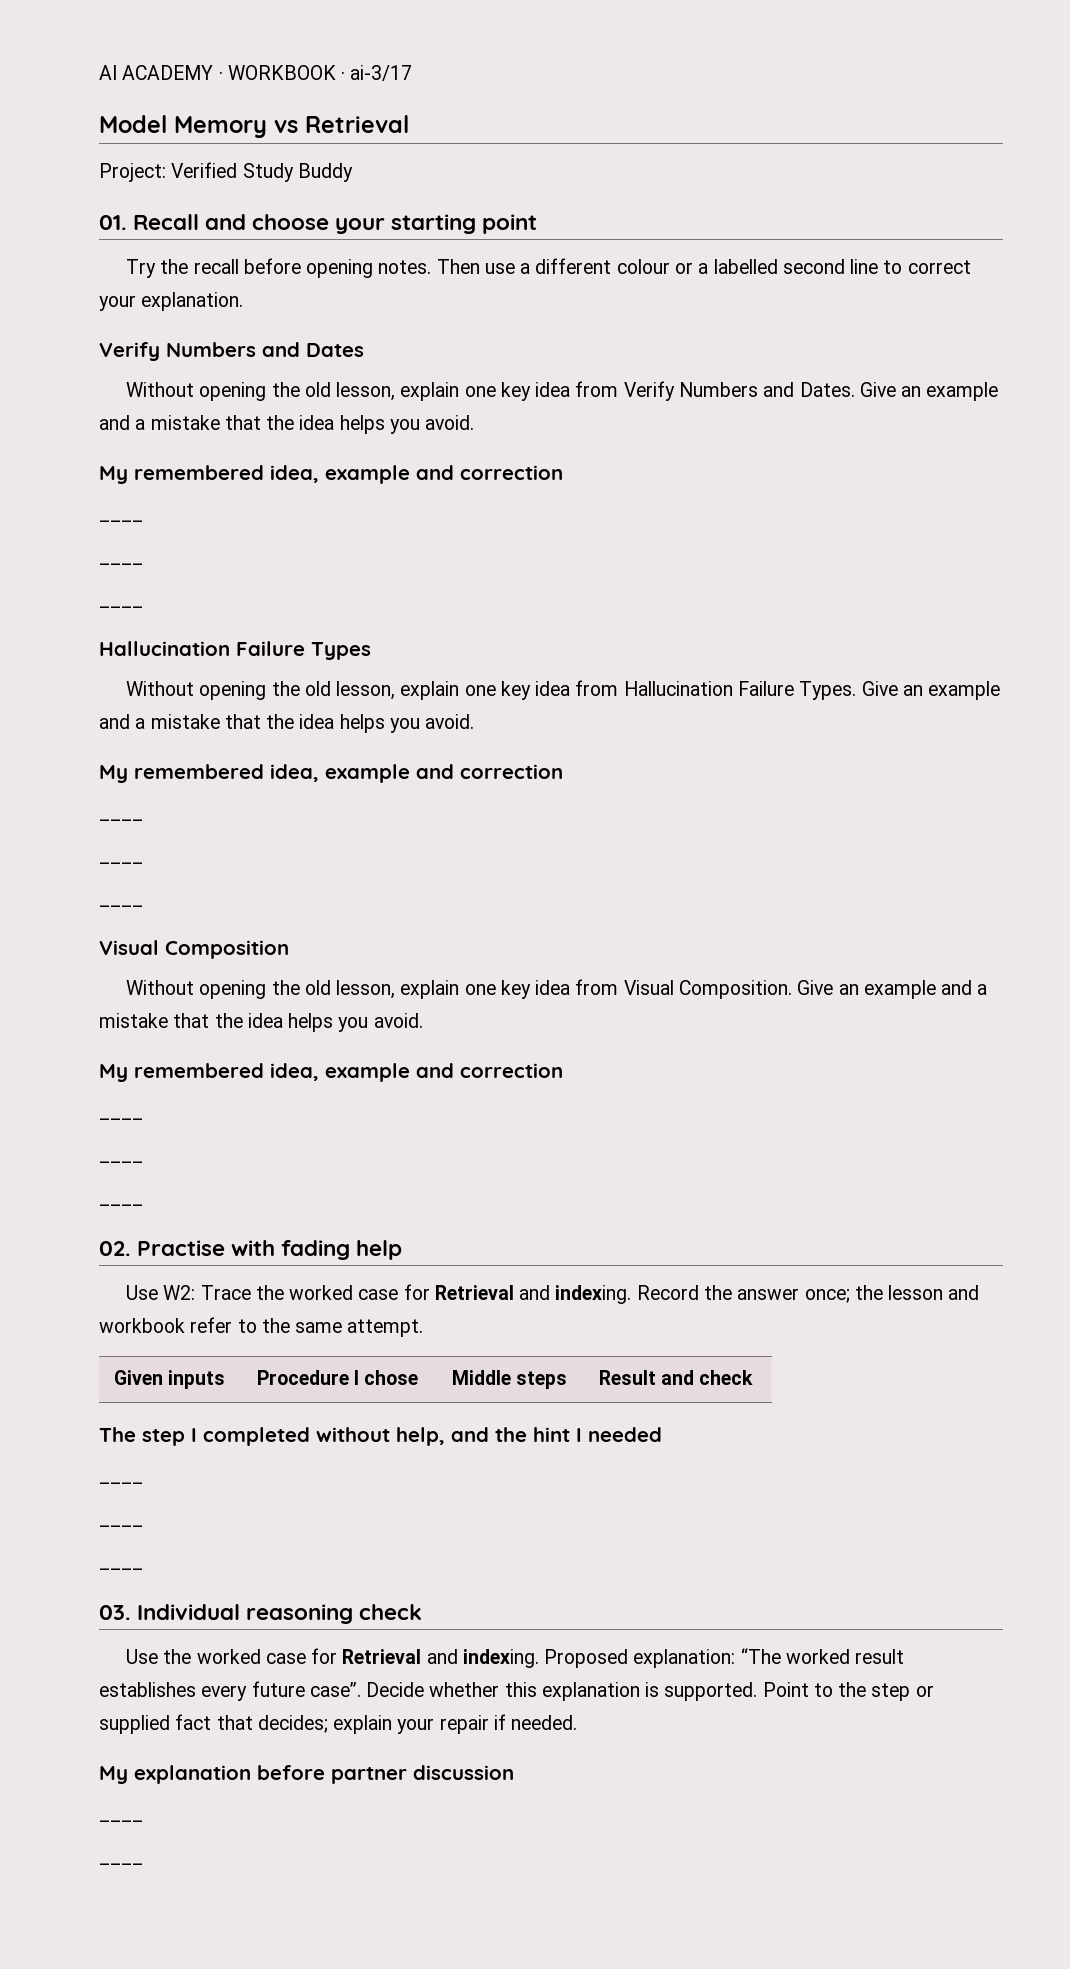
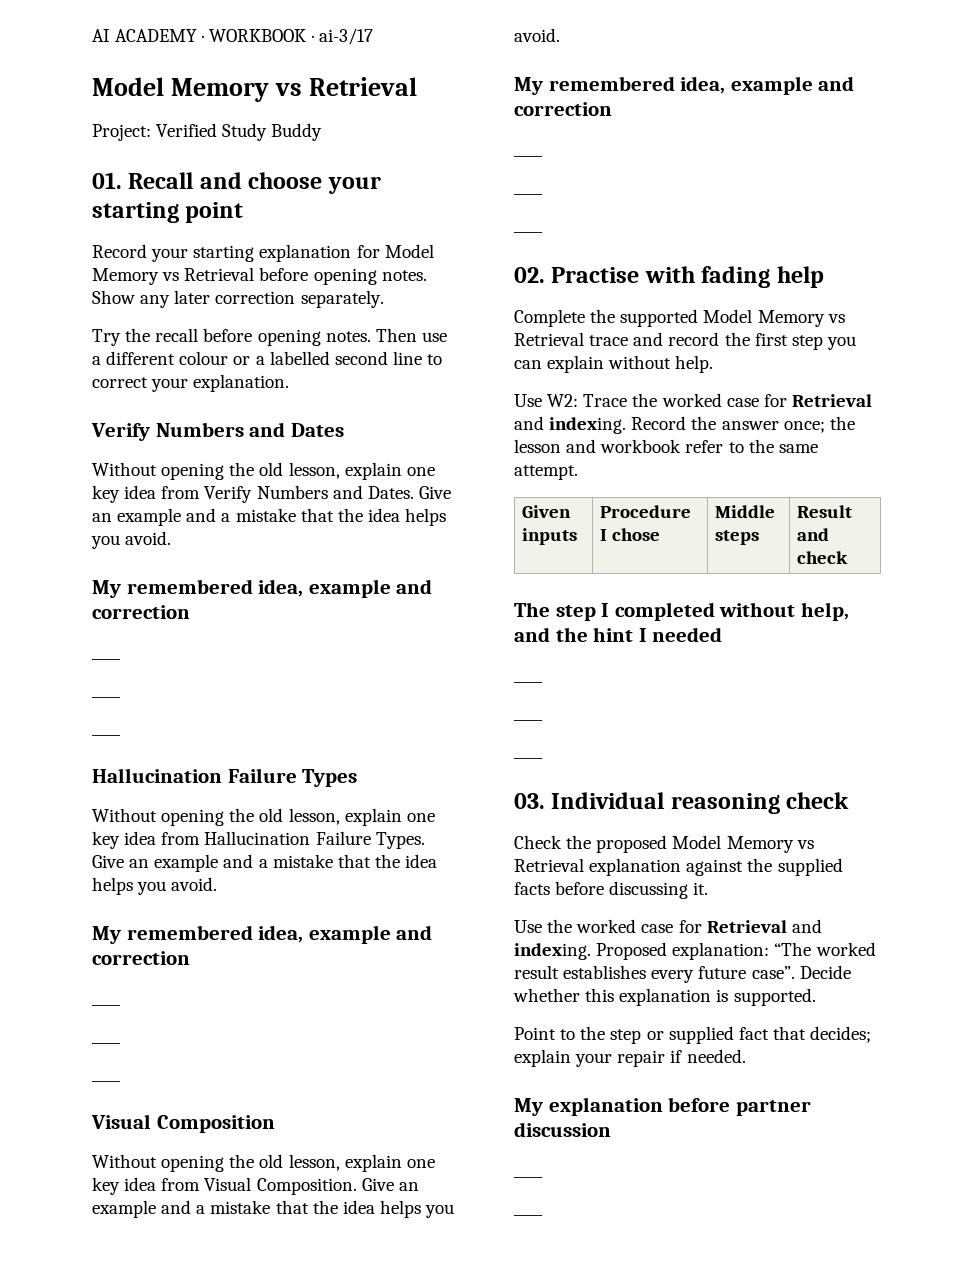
+ Record your starting explanation for Model Memory vs Retrieval before opening notes. Show any later correction separately.
+ Complete the supported Model Memory vs Retrieval trace and record the first step you can explain without help.
+ Check the proposed Model Memory vs Retrieval explanation against the supplied facts before discussing it.
- Decide whether this explanation is supported. Point to the step or supplied fact that decides; explain your repair if needed.
+ Decide whether this explanation is supported.
+ Point to the step or supplied fact that decides; explain your repair if needed.

